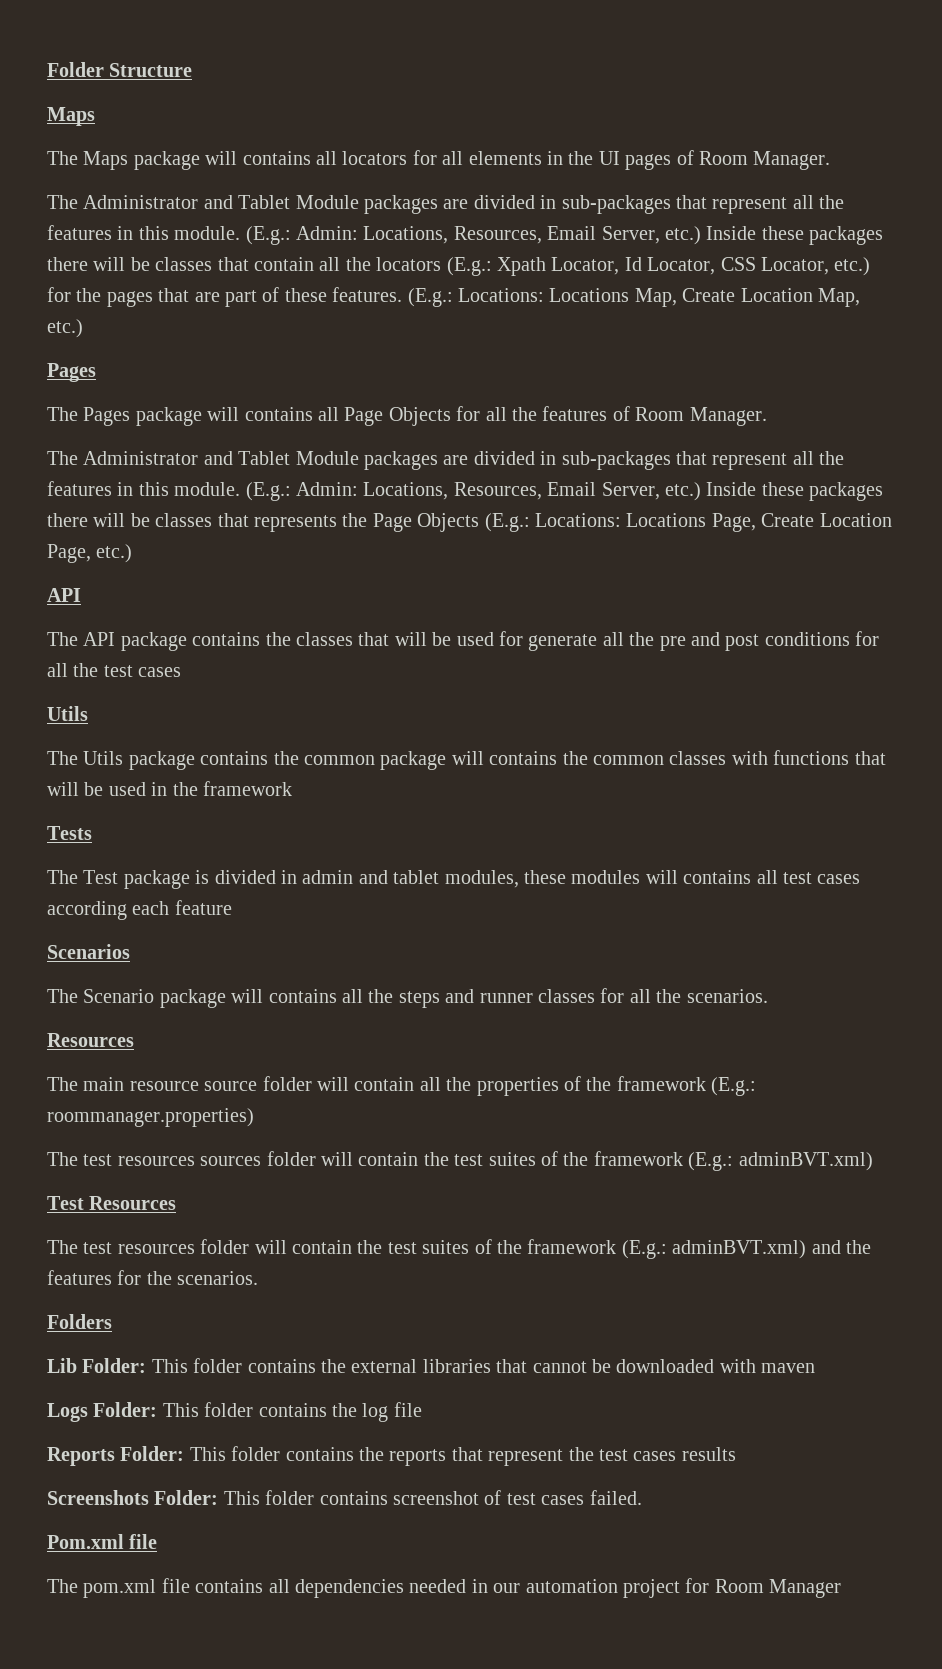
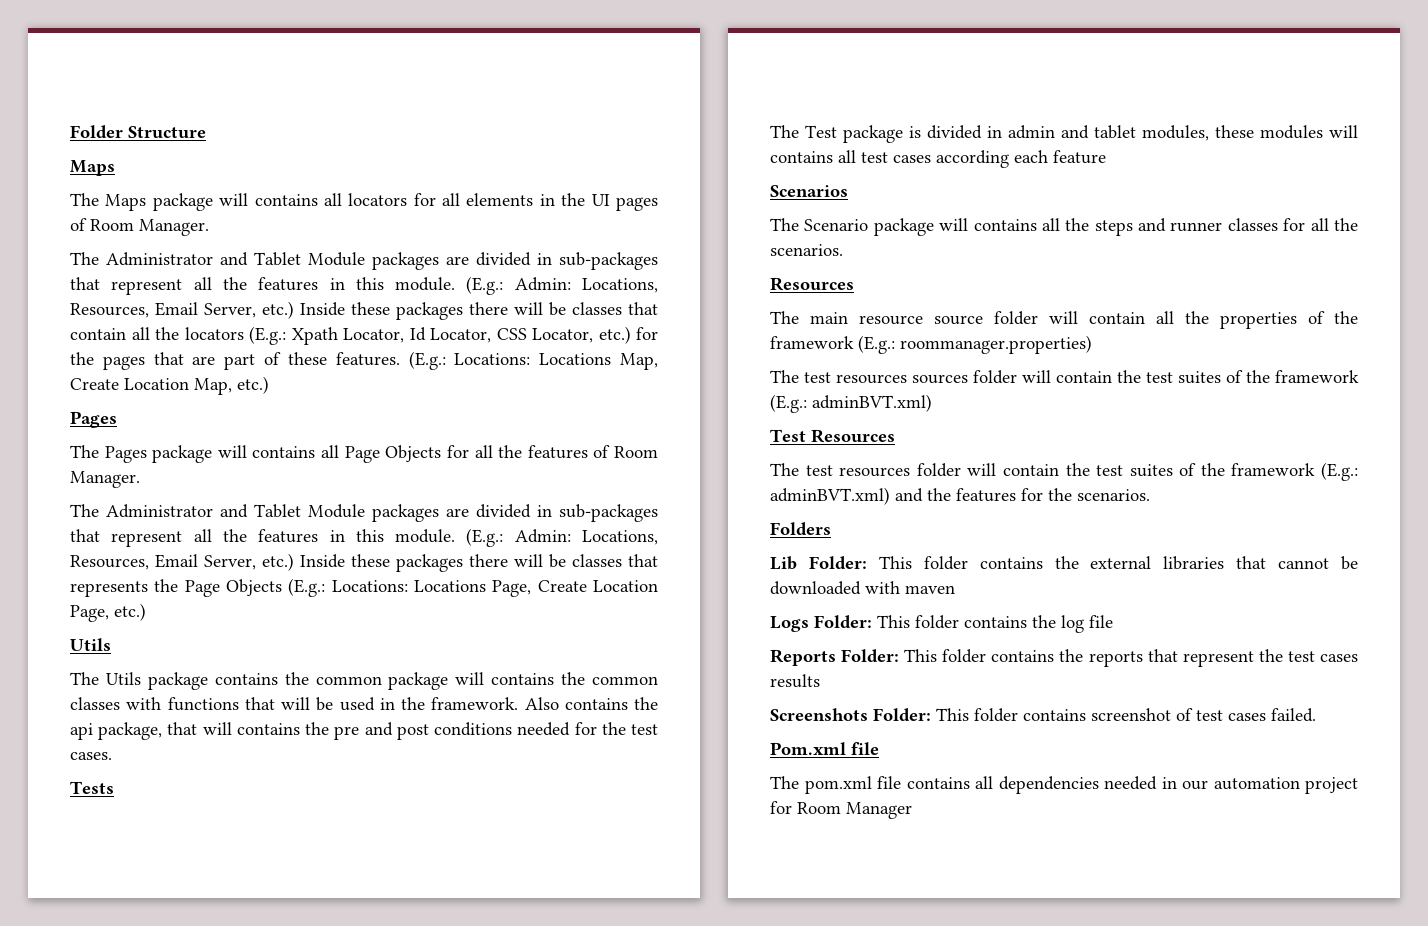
  (E.g.: Admin: Locations, Resources, Email Server, etc.) Inside these packages there will be classes that represents the Page Objects (E.g.: Locations: Locations Page, Create Location Page, etc.)
- API
- The API package contains the classes that will be used for generate all the pre and post conditions for all the test cases
- The Utils package contains the common package will contains the common classes with functions that will be used in the framework
+ The Utils package contains the common package will contains the common classes with functions that will be used in the framework. Also contains the api package, that will contains the pre and post conditions needed for the test cases.

